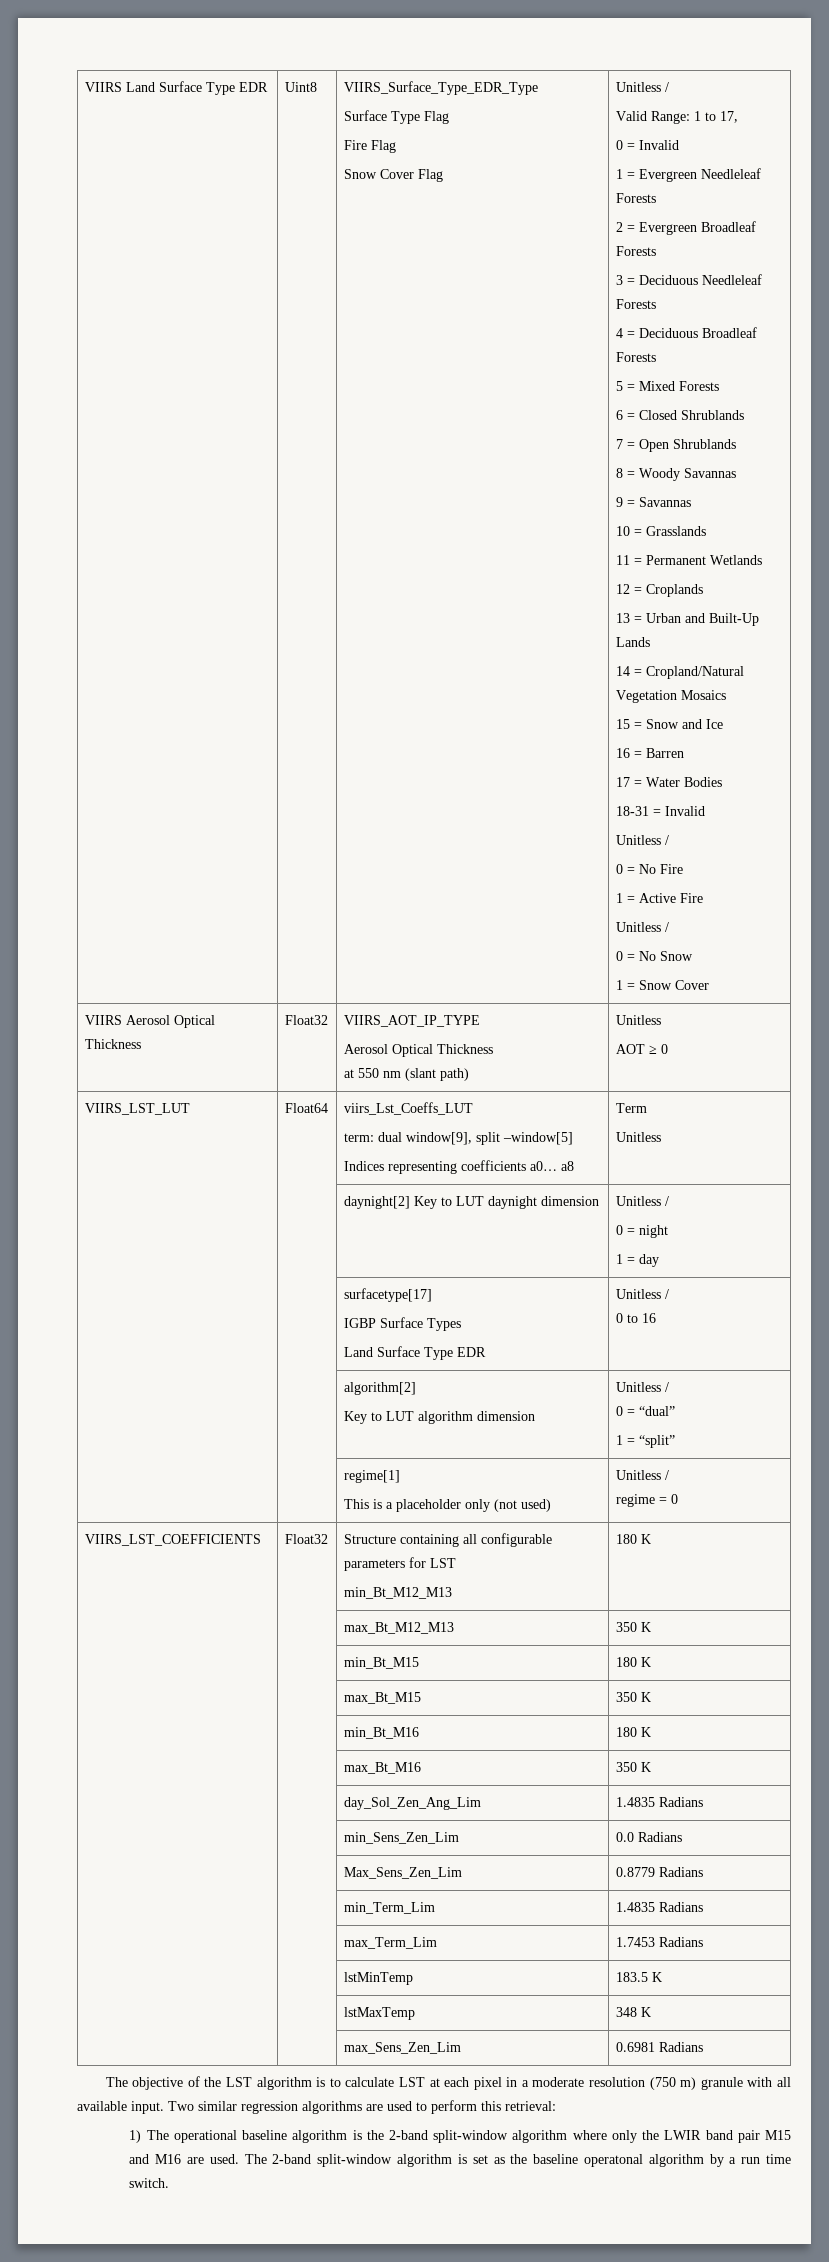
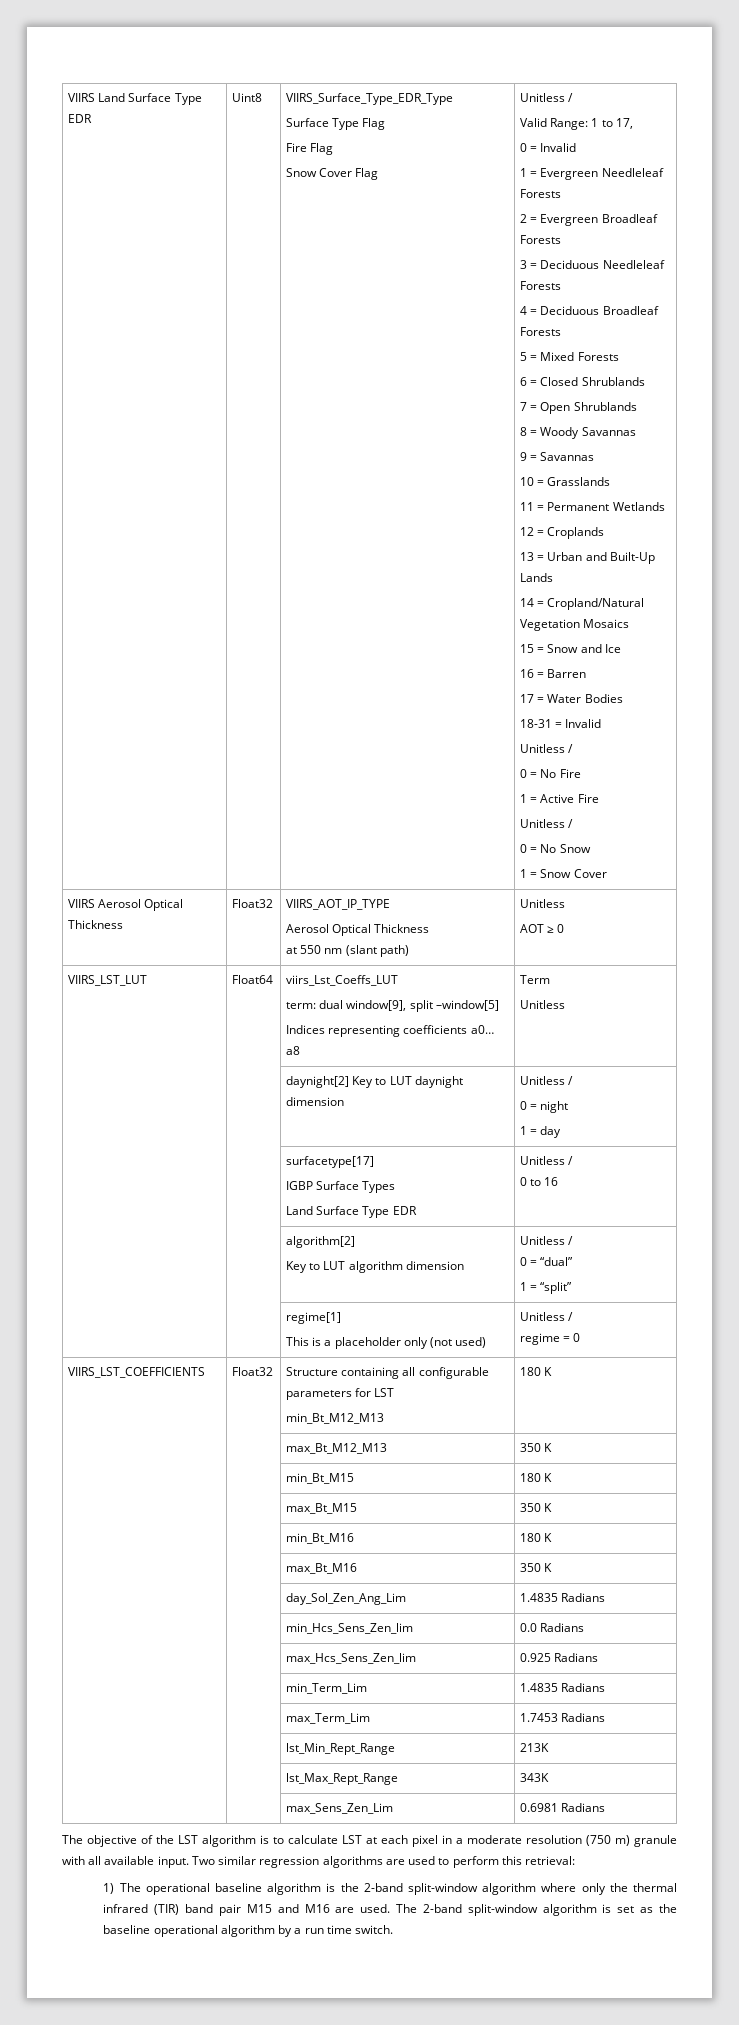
- | | min_Sens_Zen_Lim | 0.0 Radians
+ | | min_Hcs_Sens_Zen_lim | 0.0 Radians
- | | Max_Sens_Zen_Lim | 0.8779 Radians
+ | | max_Hcs_Sens_Zen_lim | 0.925 Radians
- | | lstMinTemp | 183.5 K
- | | lstMaxTemp | 348 K
+ | | lst_Min_Rept_Range | 213K
+ | | lst_Max_Rept_Range | 343K
- 1) The operational baseline algorithm is the 2-band split-window algorithm where only the LWIR band pair M15 and M16 are used.
+ 1) The operational baseline algorithm is the 2-band split-window algorithm where only the thermal infrared (TIR) band pair M15 and M16 are used.
- The 2-band split-window algorithm is set as the baseline operatonal algorithm by a run time switch.
+ The 2-band split-window algorithm is set as the baseline operational algorithm by a run time switch.

